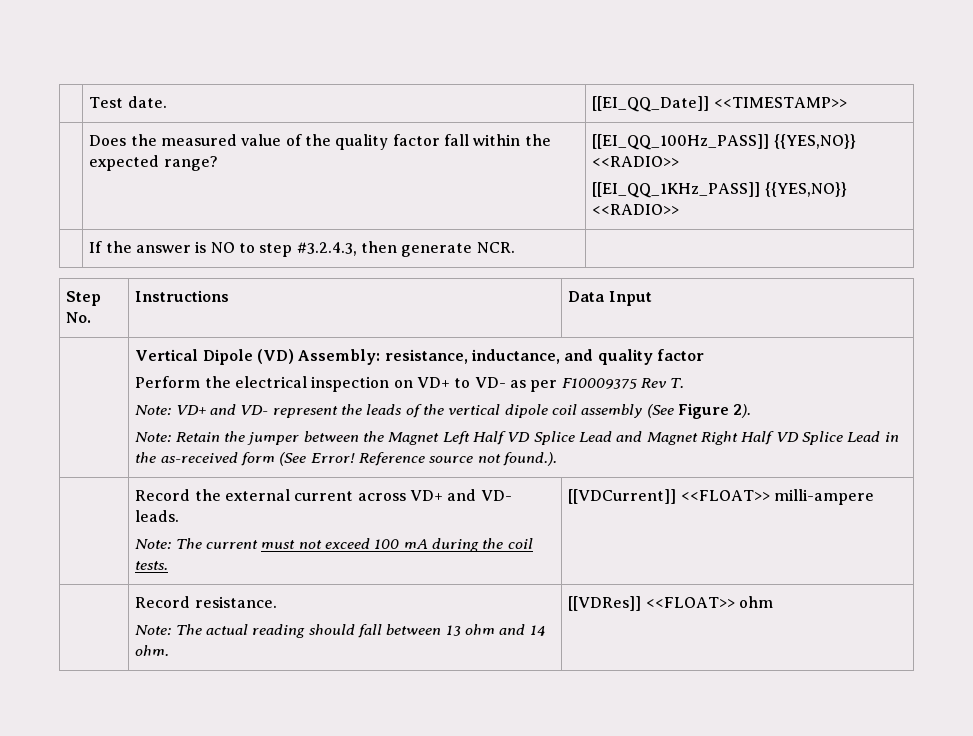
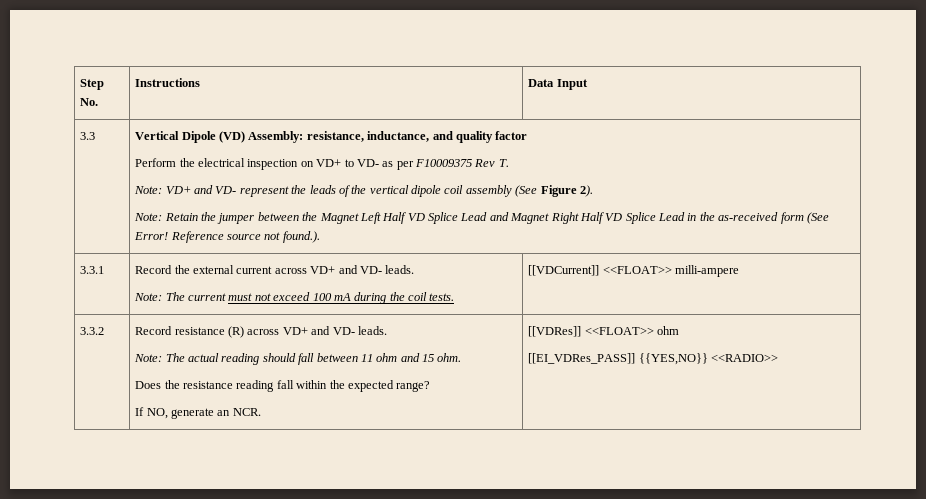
- | Test date. | [[EI_QQ_Date]] <<TIMESTAMP>>
- | Does the measured value of the quality factor fall within the expected range? | [[EI_QQ_100Hz_PASS]] {{YES,NO}} <<RADIO>>
- [[EI_QQ_1KHz_PASS]] {{YES,NO}} <<RADIO>>
- | If the answer is NO to step #3.2.4.3, then generate NCR. |
+ 3.3
- | Record the external current across VD+ and VD- leads.
+ 3.3.1 | Record the external current across VD+ and VD- leads.
- Record resistance.
+ 3.3.2 | Record resistance (R) across VD+ and VD- leads.
- Note: The actual reading should fall between 13 ohm and 14 ohm.
+ Note: The actual reading should fall between 11 ohm and 15 ohm.
+ Does the resistance reading fall within the expected range?
+ If NO, generate an NCR.
+ [[EI_VDRes_PASS]] {{YES,NO}} <<RADIO>>

